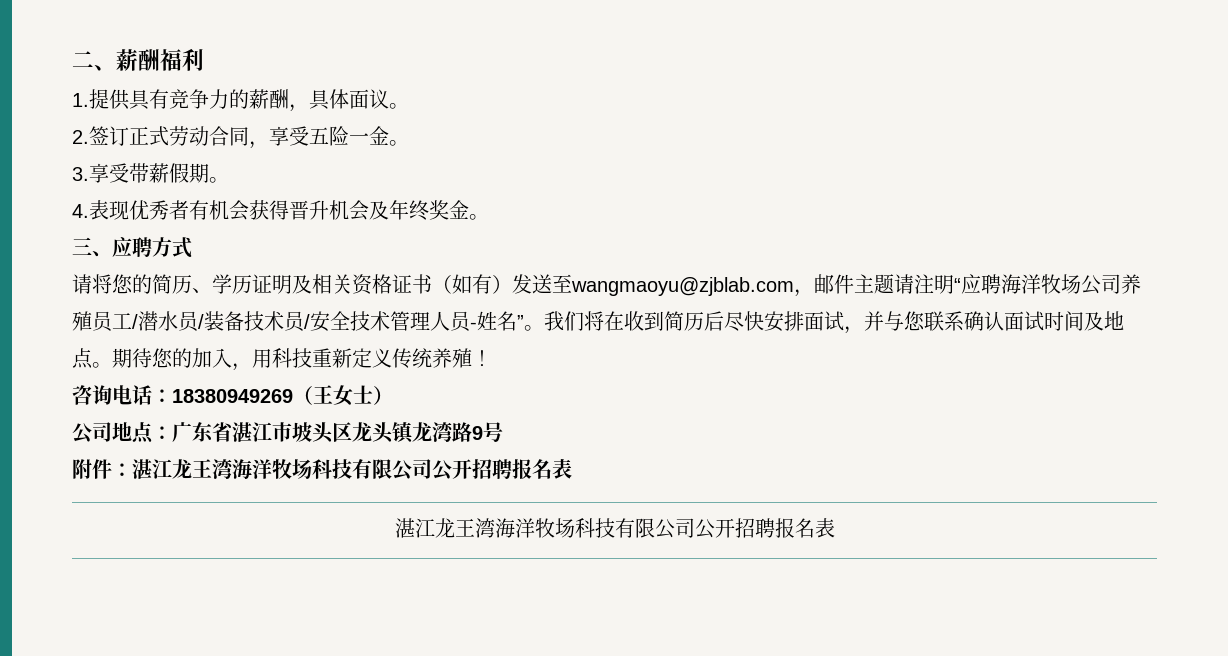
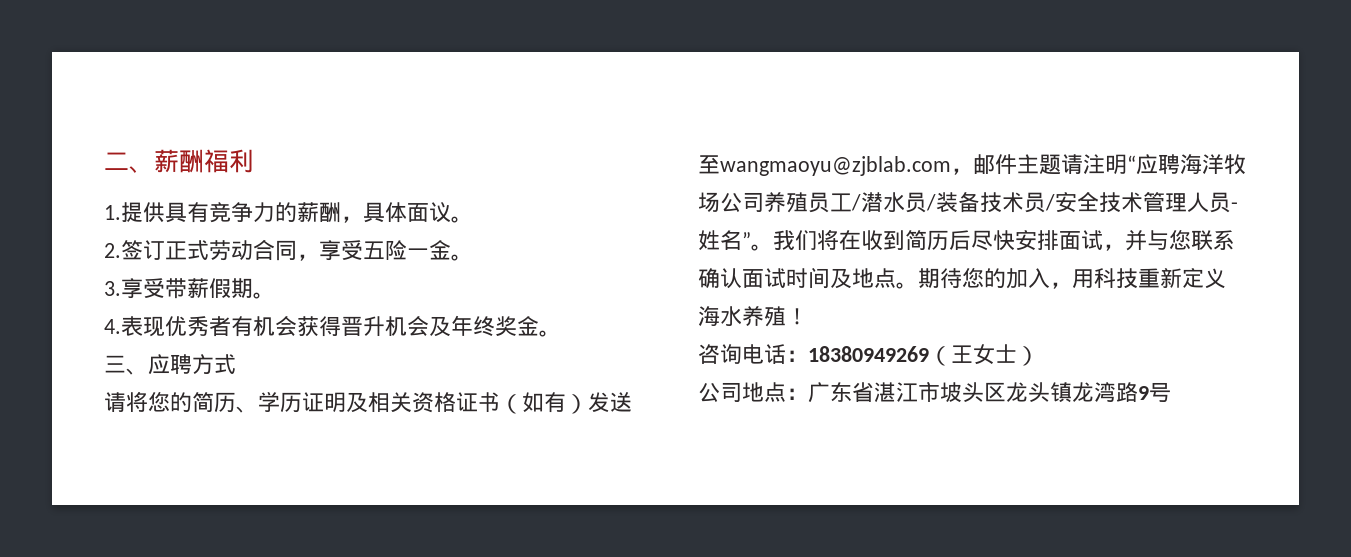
- 期待您的加入，用科技重新定义传统养殖！
+ 期待您的加入，用科技重新定义海水养殖！
- 附件：湛江龙王湾海洋牧场科技有限公司公开招聘报名表
- 湛江龙王湾海洋牧场科技有限公司公开招聘报名表

